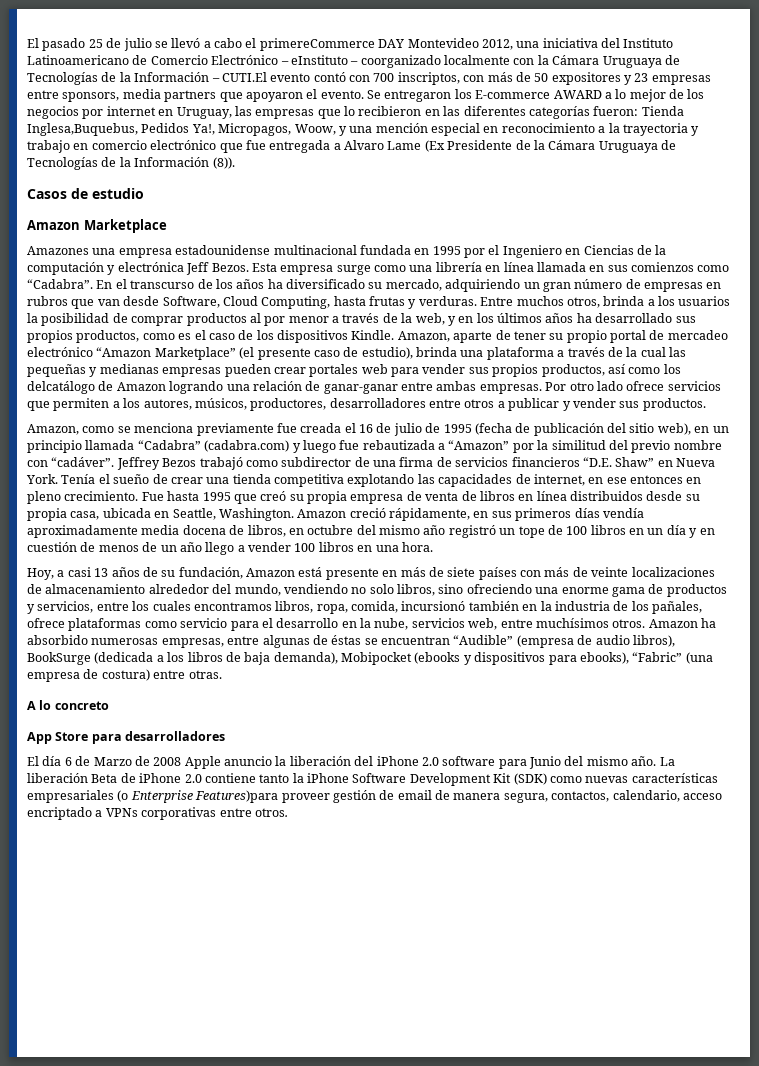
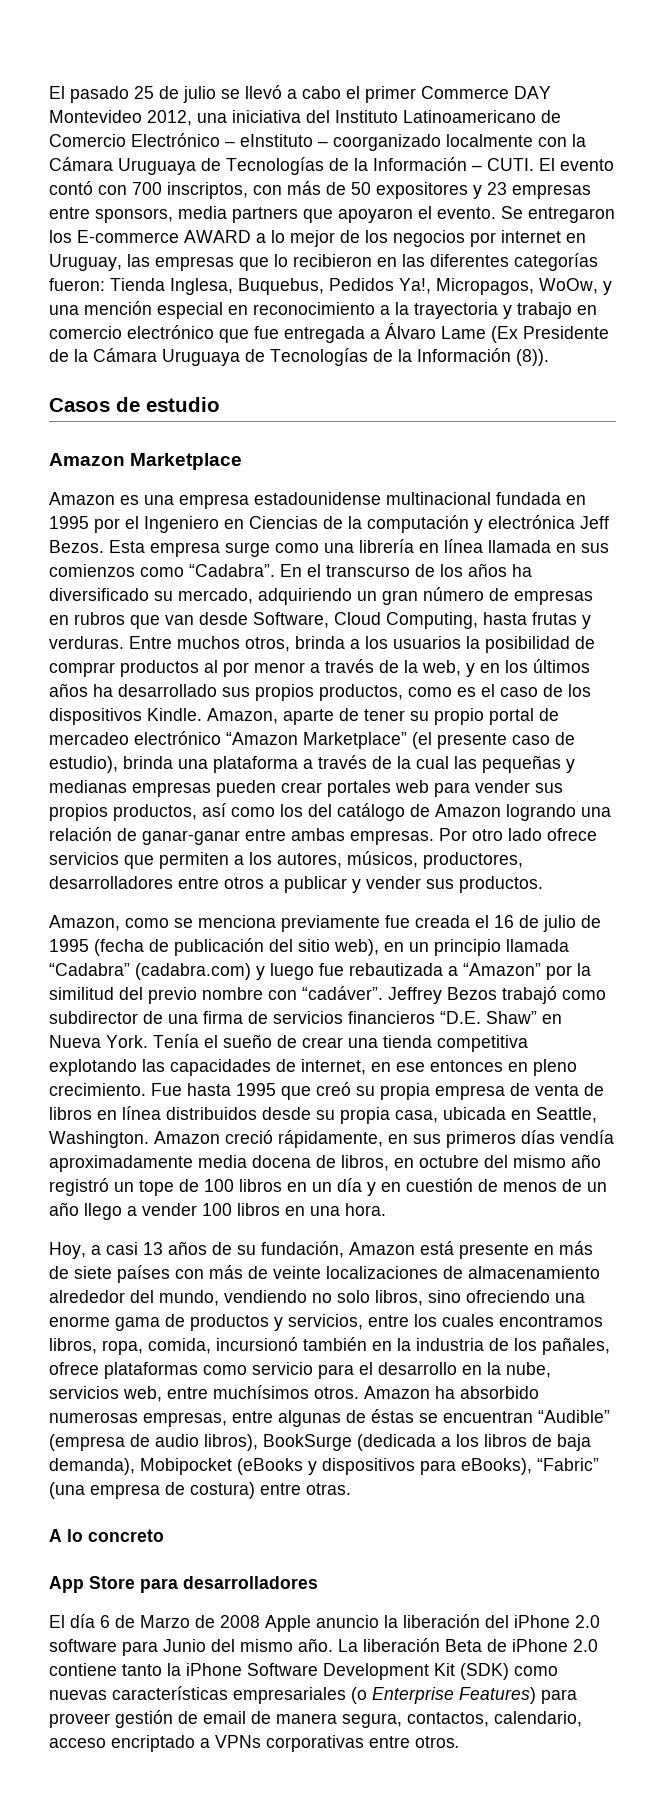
- El pasado 25 de julio se llevó a cabo el primereCommerce DAY Montevideo 2012, una iniciativa del Instituto Latinoamericano de Comercio Electrónico – eInstituto – coorganizado localmente con la Cámara Uruguaya de Tecnologías de la Información – CUTI.El evento contó con 700 inscriptos, con más de 50 expositores y 23 empresas entre sponsors, media partners que apoyaron el evento.
+ El pasado 25 de julio se llevó a cabo el primer Commerce DAY Montevideo 2012, una iniciativa del Instituto Latinoamericano de Comercio Electrónico – eInstituto – coorganizado localmente con la Cámara Uruguaya de Tecnologías de la Información – CUTI. El evento contó con 700 inscriptos, con más de 50 expositores y 23 empresas entre sponsors, media partners que apoyaron el evento.
- Se entregaron los E-commerce AWARD a lo mejor de los negocios por internet en Uruguay, las empresas que lo recibieron en las diferentes categorías fueron: Tienda Inglesa,Buquebus, Pedidos Ya!, Micropagos, Woow, y una mención especial en reconocimiento a la trayectoria y trabajo en comercio electrónico que fue entregada a Alvaro Lame (Ex Presidente de la Cámara Uruguaya de Tecnologías de la Información (8)).
+ Se entregaron los E-commerce AWARD a lo mejor de los negocios por internet en Uruguay, las empresas que lo recibieron en las diferentes categorías fueron: Tienda Inglesa, Buquebus, Pedidos Ya!, Micropagos, WoOw, y una mención especial en reconocimiento a la trayectoria y trabajo en comercio electrónico que fue entregada a Álvaro Lame (Ex Presidente de la Cámara Uruguaya de Tecnologías de la Información (8)).
- Amazones una empresa estadounidense multinacional fundada en 1995 por el Ingeniero en Ciencias de la computación y electrónica Jeff Bezos.
+ Amazon es una empresa estadounidense multinacional fundada en 1995 por el Ingeniero en Ciencias de la computación y electrónica Jeff Bezos.
- Amazon, aparte de tener su propio portal de mercadeo electrónico “Amazon Marketplace” (el presente caso de estudio), brinda una plataforma a través de la cual las pequeñas y medianas empresas pueden crear portales web para vender sus propios productos, así como los delcatálogo de Amazon logrando una relación de ganar-ganar entre ambas empresas.
+ Amazon, aparte de tener su propio portal de mercadeo electrónico “Amazon Marketplace” (el presente caso de estudio), brinda una plataforma a través de la cual las pequeñas y medianas empresas pueden crear portales web para vender sus propios productos, así como los del catálogo de Amazon logrando una relación de ganar-ganar entre ambas empresas.
- Amazon ha absorbido numerosas empresas, entre algunas de éstas se encuentran “Audible” (empresa de audio libros), BookSurge (dedicada a los libros de baja demanda), Mobipocket (ebooks y dispositivos para ebooks), “Fabric” (una empresa de costura) entre otras.
+ Amazon ha absorbido numerosas empresas, entre algunas de éstas se encuentran “Audible” (empresa de audio libros), BookSurge (dedicada a los libros de baja demanda), Mobipocket (eBooks y dispositivos para eBooks), “Fabric” (una empresa de costura) entre otras.
- La liberación Beta de iPhone 2.0 contiene tanto la iPhone Software Development Kit (SDK) como nuevas características empresariales (o Enterprise Features)para proveer gestión de email de manera segura, contactos, calendario, acceso encriptado a VPNs corporativas entre otros.
+ La liberación Beta de iPhone 2.0 contiene tanto la iPhone Software Development Kit (SDK) como nuevas características empresariales (o Enterprise Features) para proveer gestión de email de manera segura, contactos, calendario, acceso encriptado a VPNs corporativas entre otros.

